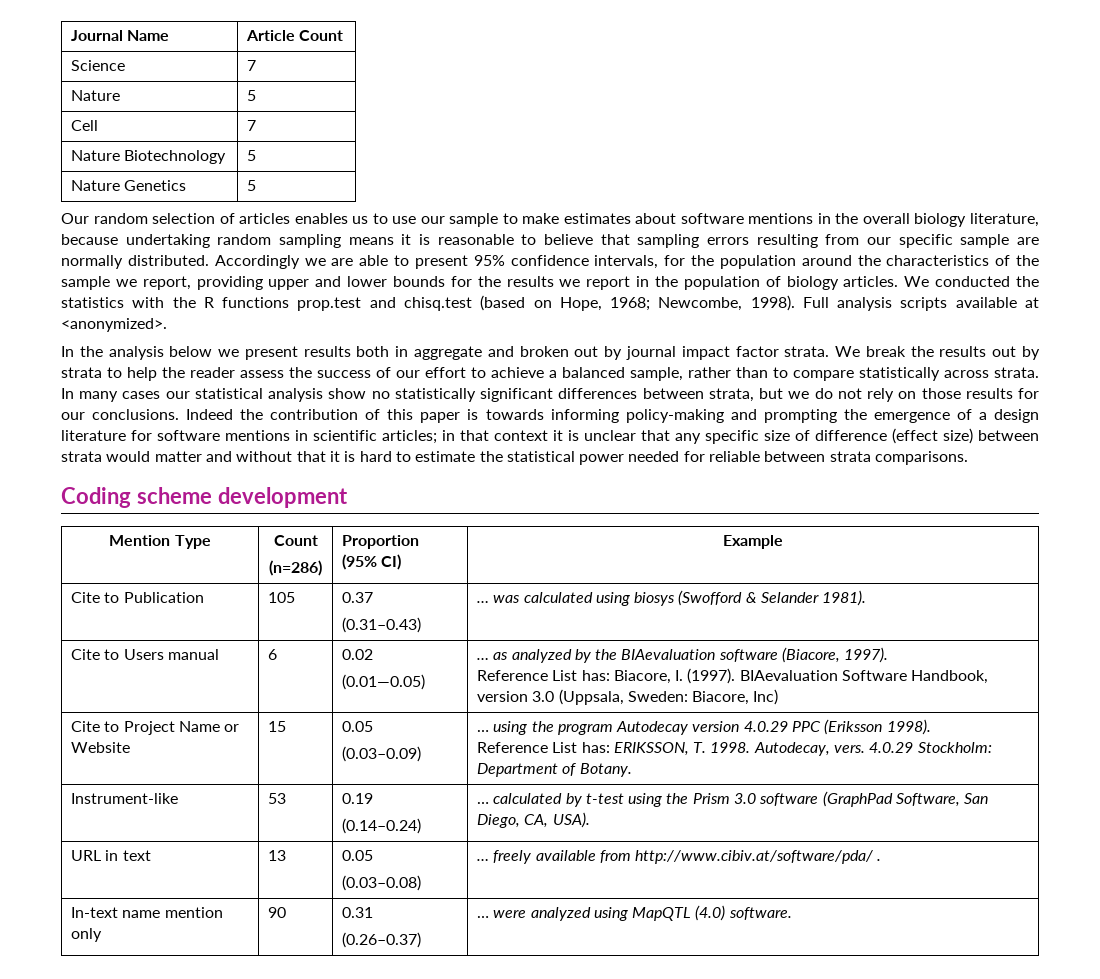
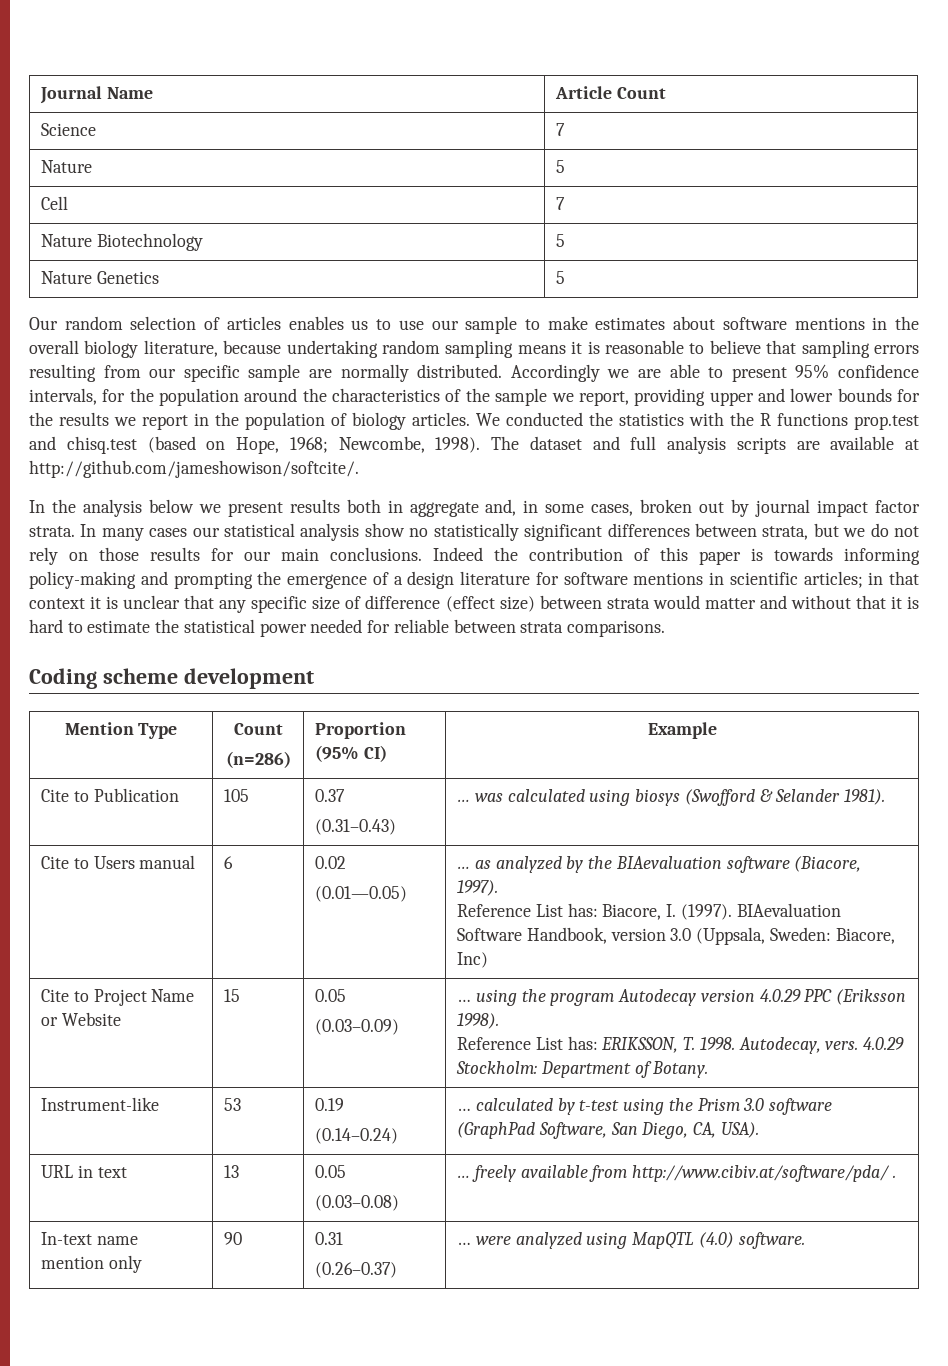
- Full analysis scripts available at <anonymized>.
+ The dataset and full analysis scripts are available at http://github.com/jameshowison/softcite/.
- In the analysis below we present results both in aggregate and broken out by journal impact factor strata.
+ In the analysis below we present results both in aggregate and, in some cases, broken out by journal impact factor strata.
- We break the results out by strata to help the reader assess the success of our effort to achieve a balanced sample, rather than to compare statistically across strata.
- In many cases our statistical analysis show no statistically significant differences between strata, but we do not rely on those results for our conclusions.
+ In many cases our statistical analysis show no statistically significant differences between strata, but we do not rely on those results for our main conclusions.

